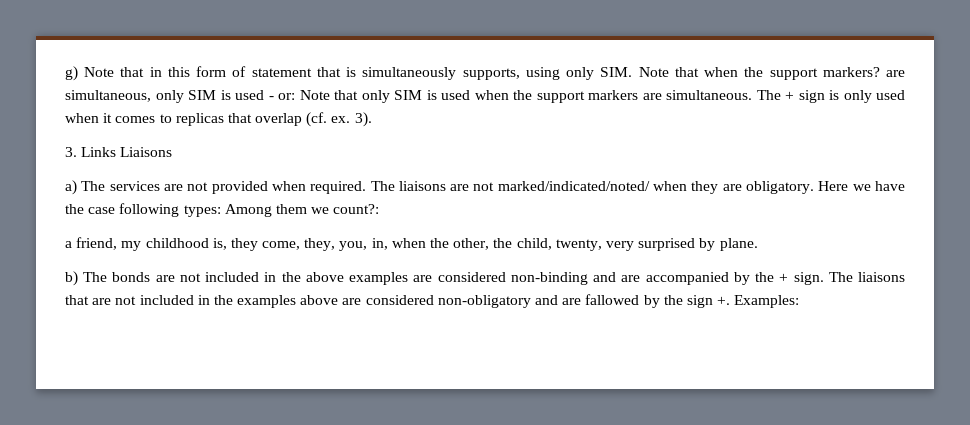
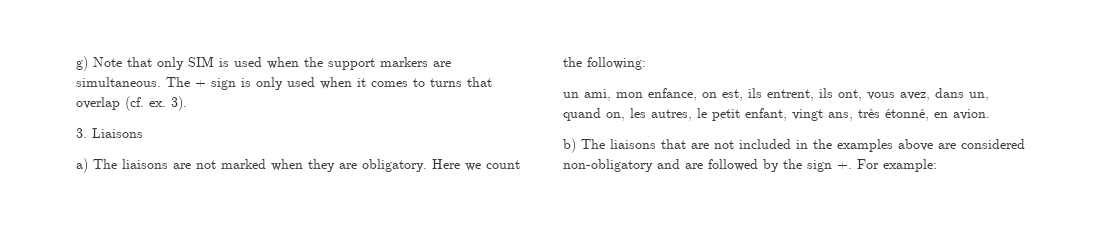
- g) Note that in this form of statement that is simultaneously supports, using only SIM. Note that when the support markers? are simultaneous, only SIM is used - or: Note that only SIM is used when the support markers are simultaneous.
+ g) Note that only SIM is used when the support markers are simultaneous.
- The + sign is only used when it comes to replicas that overlap (cf. ex.
+ The + sign is only used when it comes to turns that overlap (cf. ex.
- 3. Links Liaisons
+ 3. Liaisons
- a) The services are not provided when required. The liaisons are not marked/indicated/noted/ when they are obligatory.
+ a) The liaisons are not marked when they are obligatory.
- Here we have the case following types: Among them we count?:
- a friend, my childhood is, they come, they, you, in, when the other, the child, twenty, very surprised by plane.
- b) The bonds are not included in the above examples are considered non-binding and are accompanied by the + sign. The liaisons that are not included in the examples above are considered non-obligatory and are fallowed by the sign +.
+ Here we count the following:
+ un ami, mon enfance, on est, ils entrent, ils ont, vous avez, dans un, quand on, les autres, le petit enfant, vingt ans, très étonné, en avion.
+ b) The liaisons that are not included in the examples above are considered non-obligatory and are followed by the sign +.
- Examples:
+ For example:

